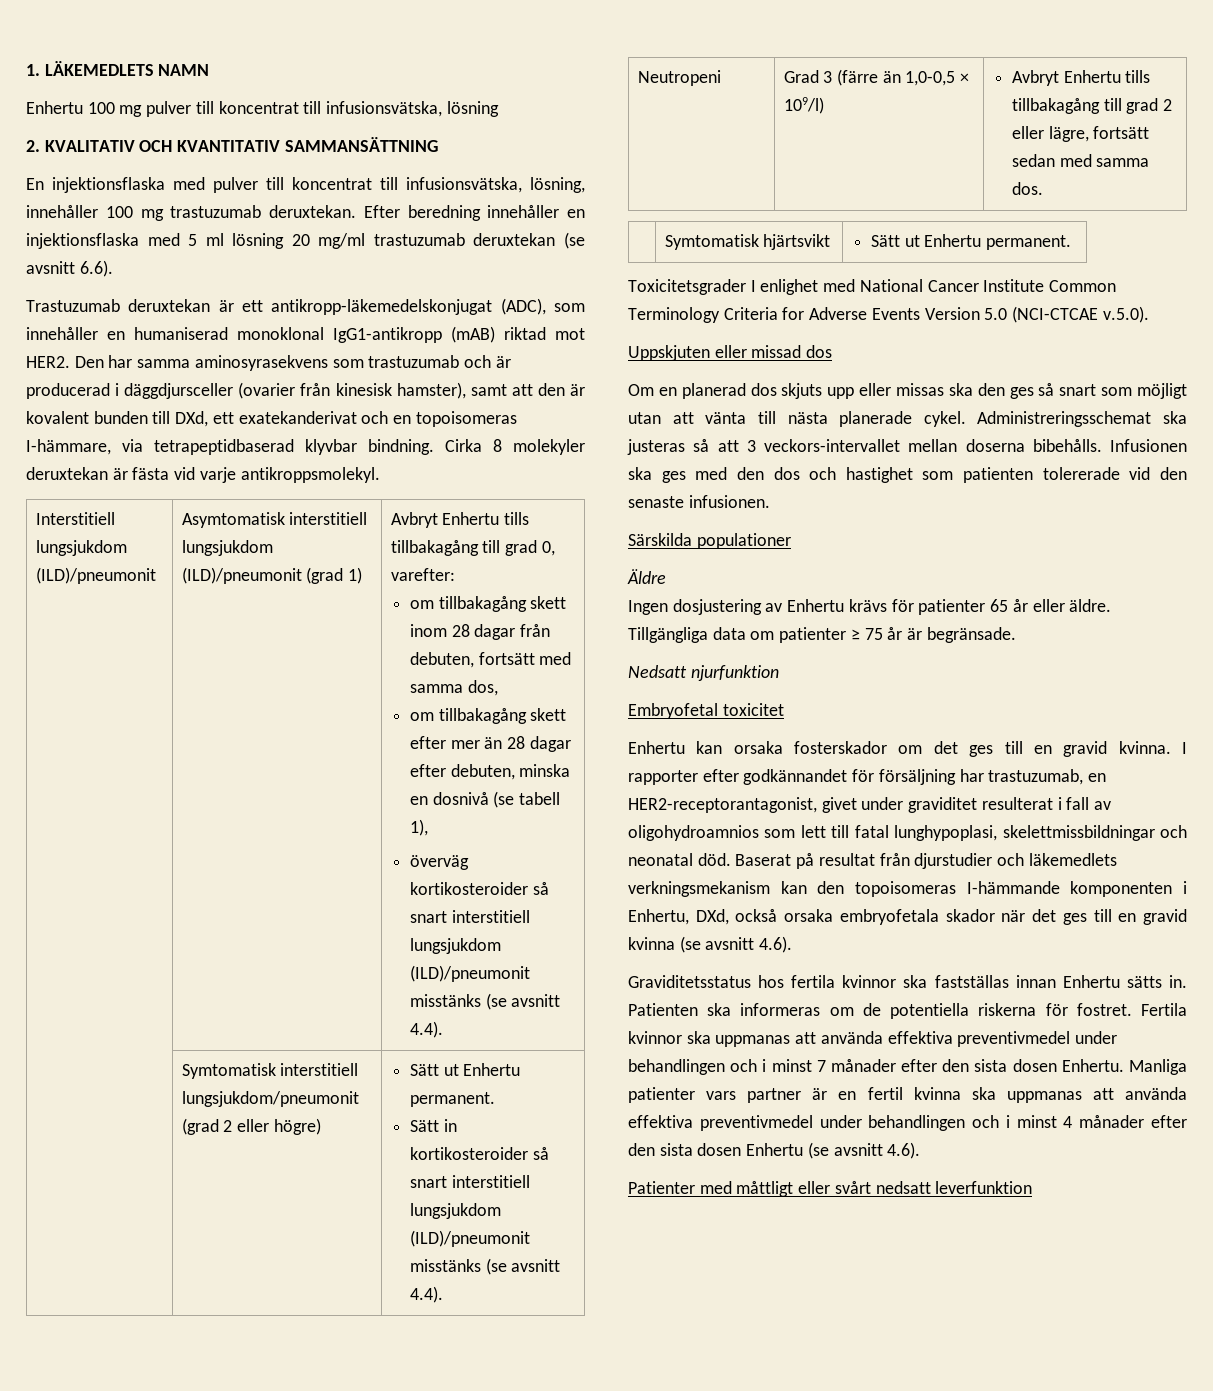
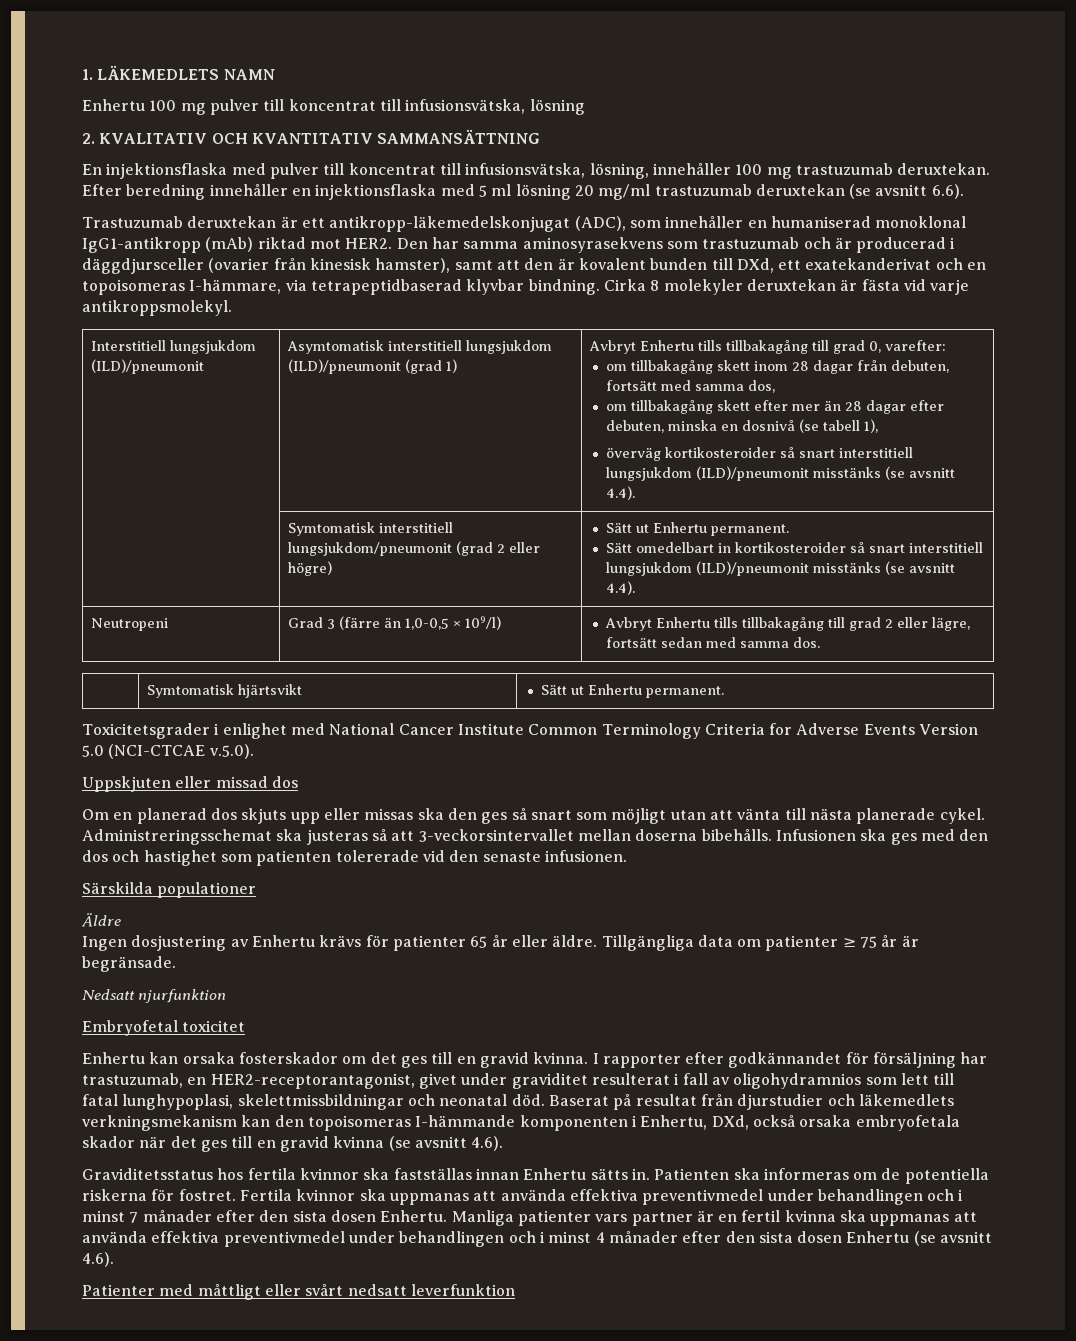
- Trastuzumab deruxtekan är ett antikropp-läkemedelskonjugat (ADC), som innehåller en humaniserad monoklonal IgG1-antikropp (mAB) riktad mot HER2.
+ Trastuzumab deruxtekan är ett antikropp-läkemedelskonjugat (ADC), som innehåller en humaniserad monoklonal IgG1-antikropp (mAb) riktad mot HER2.
  | Symtomatisk interstitiell lungsjukdom/pneumonit (grad 2 eller högre) | Sätt ut Enhertu permanent.
- Sätt in kortikosteroider så snart interstitiell lungsjukdom (ILD)/pneumonit misstänks (se avsnitt 4.4).
+ Sätt omedelbart in kortikosteroider så snart interstitiell lungsjukdom (ILD)/pneumonit misstänks (se avsnitt 4.4).
- Toxicitetsgrader I enlighet med National Cancer Institute Common Terminology Criteria for Adverse Events Version 5.0 (NCI-CTCAE v.5.0).
+ Toxicitetsgrader i enlighet med National Cancer Institute Common Terminology Criteria for Adverse Events Version 5.0 (NCI-CTCAE v.5.0).
- Administreringsschemat ska justeras så att 3 veckors-intervallet mellan doserna bibehålls.
+ Administreringsschemat ska justeras så att 3-veckorsintervallet mellan doserna bibehålls.
- I rapporter efter godkännandet för försäljning har trastuzumab, en HER2-receptorantagonist, givet under graviditet resulterat i fall av oligohydroamnios som lett till fatal lunghypoplasi, skelettmissbildningar och neonatal död.
+ I rapporter efter godkännandet för försäljning har trastuzumab, en HER2-receptorantagonist, givet under graviditet resulterat i fall av oligohydramnios som lett till fatal lunghypoplasi, skelettmissbildningar och neonatal död.

